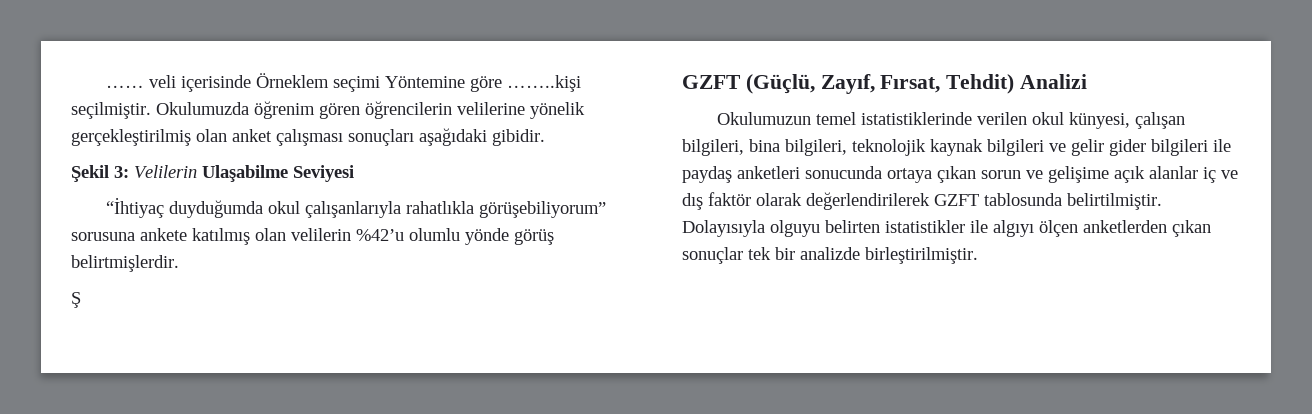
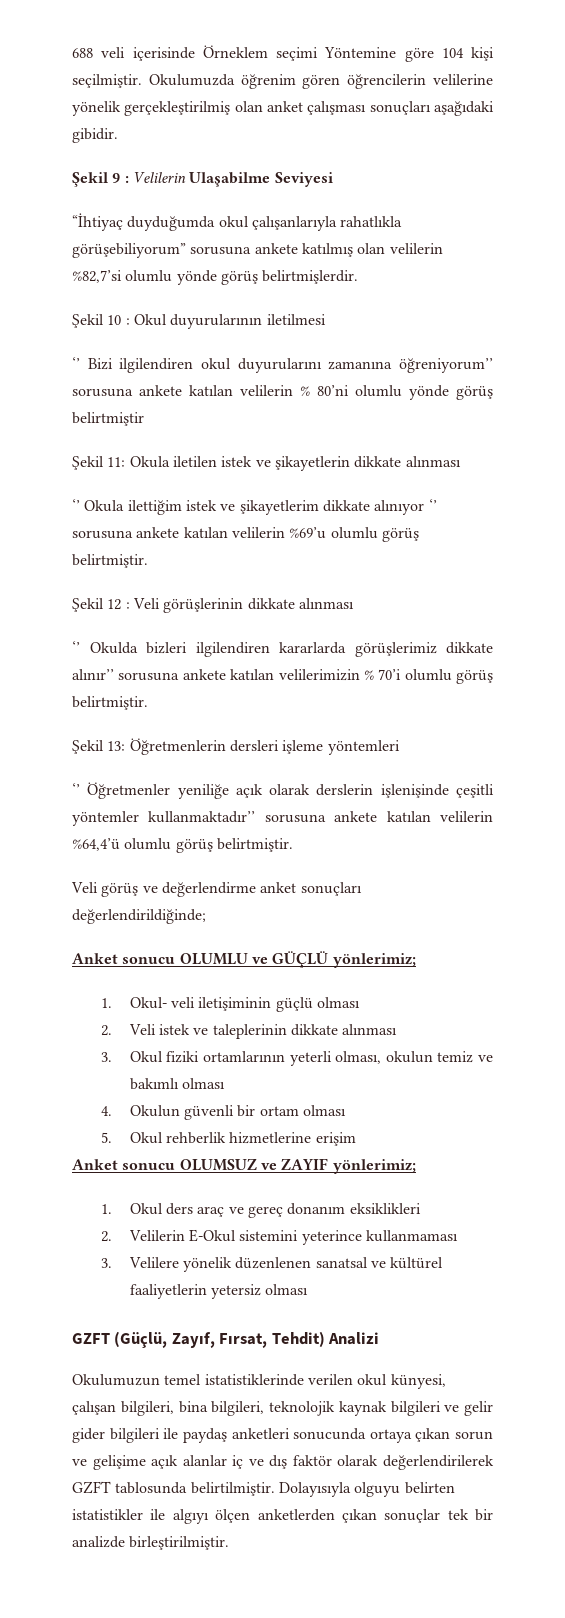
- …… veli içerisinde Örneklem seçimi Yöntemine göre ……..kişi seçilmiştir.
+ 688 veli içerisinde Örneklem seçimi Yöntemine göre 104 kişi seçilmiştir.
- Şekil 3: Velilerin Ulaşabilme Seviyesi
+ Şekil 9 : Velilerin Ulaşabilme Seviyesi
- “İhtiyaç duyduğumda okul çalışanlarıyla rahatlıkla görüşebiliyorum” sorusuna ankete katılmış olan velilerin %42’u olumlu yönde görüş belirtmişlerdir.
+ “İhtiyaç duyduğumda okul çalışanlarıyla rahatlıkla görüşebiliyorum” sorusuna ankete katılmış olan velilerin %82,7’si olumlu yönde görüş belirtmişlerdir.
- Ş
+ Şekil 10 : Okul duyurularının iletilmesi
+ ‘’ Bizi ilgilendiren okul duyurularını zamanına öğreniyorum’’ sorusuna ankete katılan velilerin % 80’ni olumlu yönde görüş belirtmiştir
+ Şekil 11: Okula iletilen istek ve şikayetlerin dikkate alınması
+ ‘’ Okula ilettiğim istek ve şikayetlerim dikkate alınıyor ‘’ sorusuna ankete katılan velilerin %69’u olumlu görüş belirtmiştir.
+ Şekil 12 : Veli görüşlerinin dikkate alınması
+ ‘’ Okulda bizleri ilgilendiren kararlarda görüşlerimiz dikkate alınır’’ sorusuna ankete katılan velilerimizin % 70’i olumlu görüş belirtmiştir.
+ Şekil 13: Öğretmenlerin dersleri işleme yöntemleri
+ ‘’ Öğretmenler yeniliğe açık olarak derslerin işlenişinde çeşitli yöntemler kullanmaktadır’’ sorusuna ankete katılan velilerin %64,4’ü olumlu görüş belirtmiştir.
+ Veli görüş ve değerlendirme anket sonuçları değerlendirildiğinde;
+ Anket sonucu OLUMLU ve GÜÇLÜ yönlerimiz;
+ 1. Okul- veli iletişiminin güçlü olması
+ 2. Veli istek ve taleplerinin dikkate alınması
+ 3. Okul fiziki ortamlarının yeterli olması, okulun temiz ve bakımlı olması
+ 4. Okulun güvenli bir ortam olması
+ 5. Okul rehberlik hizmetlerine erişim
+ Anket sonucu OLUMSUZ ve ZAYIF yönlerimiz;
+ 1. Okul ders araç ve gereç donanım eksiklikleri
+ 2. Velilerin E-Okul sistemini yeterince kullanmaması
+ 3. Velilere yönelik düzenlenen sanatsal ve kültürel faaliyetlerin yetersiz olması

